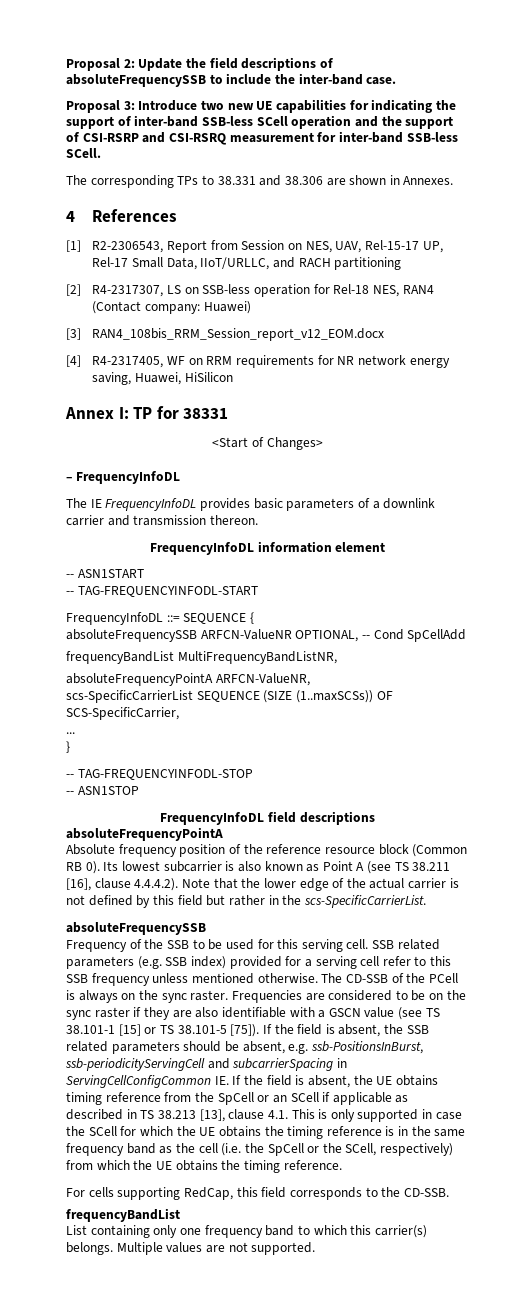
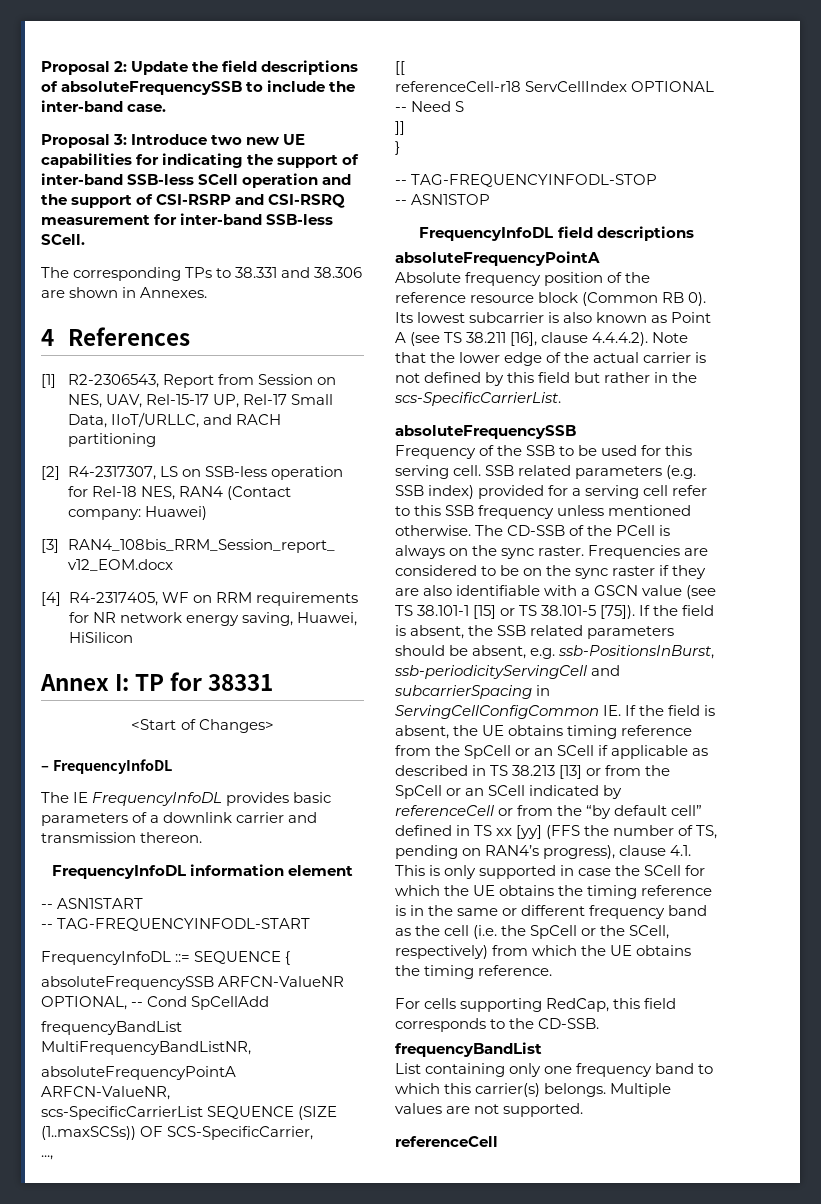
- ...
+ ...,
+ [[
+ referenceCell-r18 ServCellIndex OPTIONAL -- Need S
+ ]]
- If the field is absent, the SSB related parameters should be absent, e.g. ssb-PositionsInBurst, ssb-periodicityServingCell and subcarrierSpacing in ServingCellConfigCommon IE. If the field is absent, the UE obtains timing reference from the SpCell or an SCell if applicable as described in TS 38.213 [13], clause 4.1. This is only supported in case the SCell for which the UE obtains the timing reference is in the same frequency band as the cell (i.e. the SpCell or the SCell, respectively) from which the UE obtains the timing reference.
+ If the field is absent, the SSB related parameters should be absent, e.g. ssb-PositionsInBurst, ssb-periodicityServingCell and subcarrierSpacing in ServingCellConfigCommon IE. If the field is absent, the UE obtains timing reference from the SpCell or an SCell if applicable as described in TS 38.213 [13] or from the SpCell or an SCell indicated by referenceCell or from the “by default cell” defined in TS xx [yy] (FFS the number of TS, pending on RAN4’s progress), clause 4.1. This is only supported in case the SCell for which the UE obtains the timing reference is in the same or different frequency band as the cell (i.e. the SpCell or the SCell, respectively) from which the UE obtains the timing reference.
  Multiple values are not supported.
+ referenceCell

